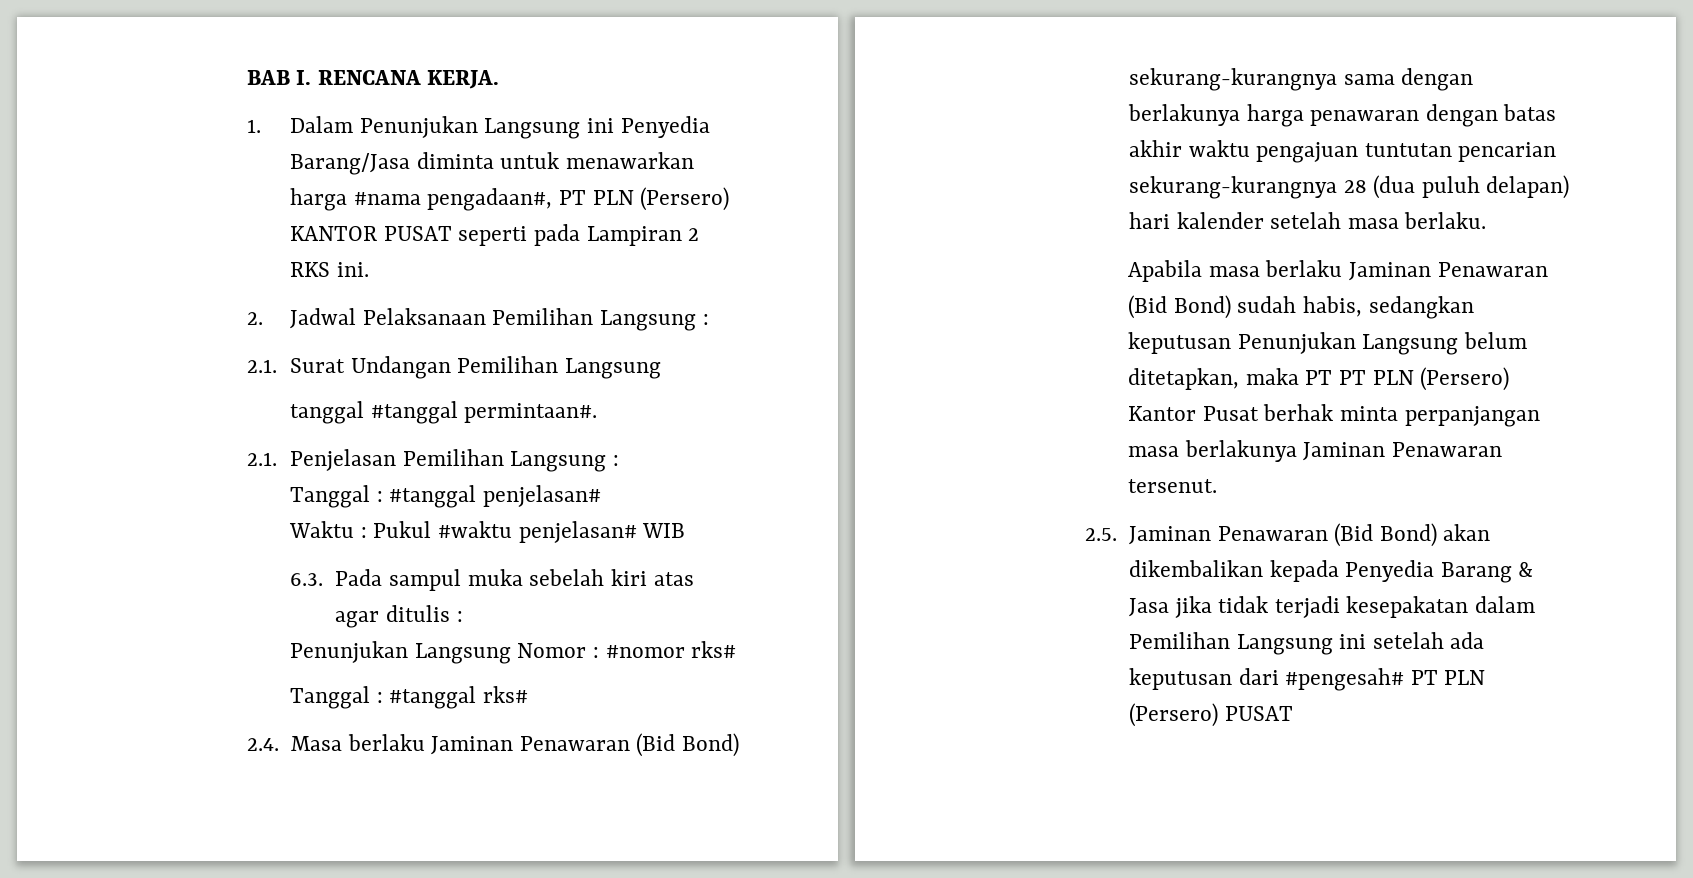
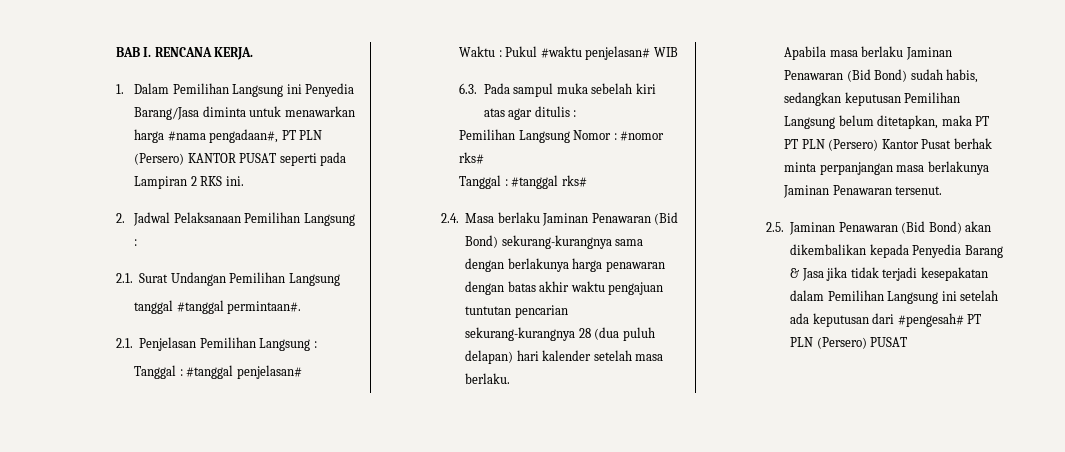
- 1. Dalam Penunjukan Langsung ini Penyedia Barang/Jasa diminta untuk menawarkan harga #nama pengadaan#, PT PLN (Persero) KANTOR PUSAT seperti pada Lampiran 2 RKS ini.
+ 1. Dalam Pemilihan Langsung ini Penyedia Barang/Jasa diminta untuk menawarkan harga #nama pengadaan#, PT PLN (Persero) KANTOR PUSAT seperti pada Lampiran 2 RKS ini.
- Penunjukan Langsung Nomor : #nomor rks#
+ Pemilihan Langsung Nomor : #nomor rks#
- Apabila masa berlaku Jaminan Penawaran (Bid Bond) sudah habis, sedangkan keputusan Penunjukan Langsung belum ditetapkan, maka PT PT PLN (Persero) Kantor Pusat berhak minta perpanjangan masa berlakunya Jaminan Penawaran tersenut.
+ Apabila masa berlaku Jaminan Penawaran (Bid Bond) sudah habis, sedangkan keputusan Pemilihan Langsung belum ditetapkan, maka PT PT PLN (Persero) Kantor Pusat berhak minta perpanjangan masa berlakunya Jaminan Penawaran tersenut.

